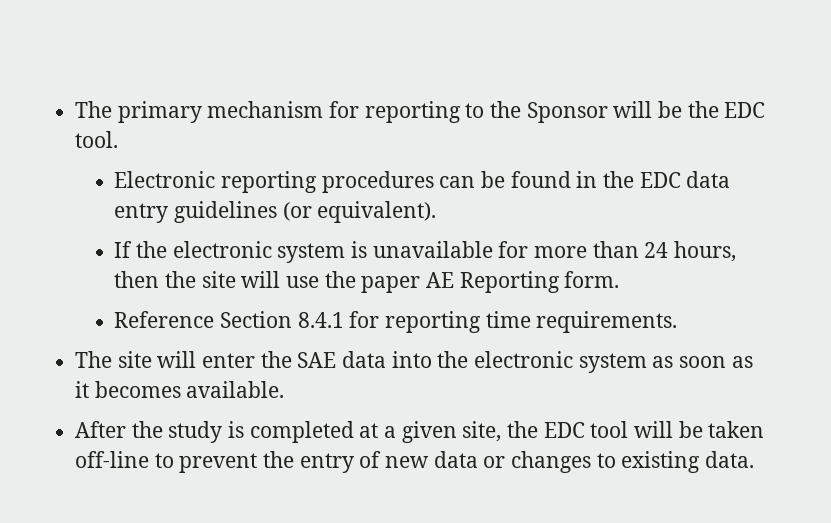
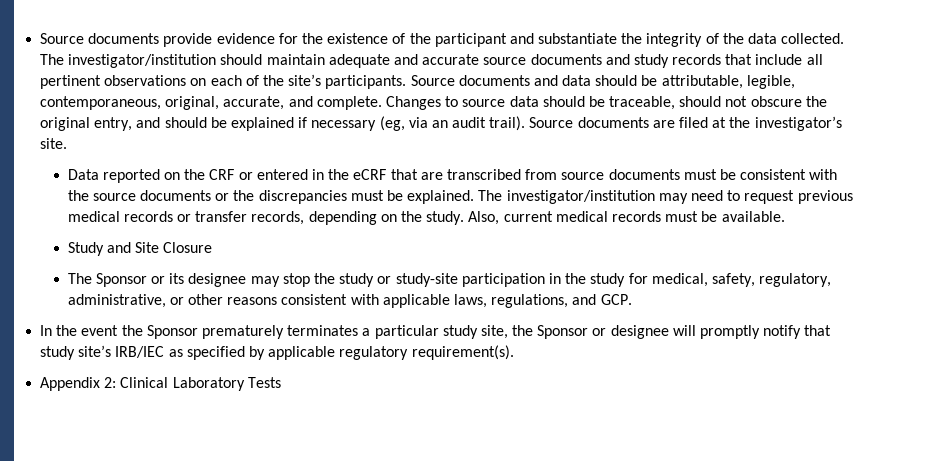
- The primary mechanism for reporting to the Sponsor will be the EDC tool.
- Electronic reporting procedures can be found in the EDC data entry guidelines (or equivalent).
- If the electronic system is unavailable for more than 24 hours, then the site will use the paper AE Reporting form.
- Reference Section 8.4.1 for reporting time requirements.
- The site will enter the SAE data into the electronic system as soon as it becomes available.
- After the study is completed at a given site, the EDC tool will be taken off-line to prevent the entry of new data or changes to existing data.
+ Source documents provide evidence for the existence of the participant and substantiate the integrity of the data collected. The investigator/institution should maintain adequate and accurate source documents and study records that include all pertinent observations on each of the site’s participants. Source documents and data should be attributable, legible, contemporaneous, original, accurate, and complete. Changes to source data should be traceable, should not obscure the original entry, and should be explained if necessary (eg, via an audit trail). Source documents are filed at the investigator’s site.
+ Data reported on the CRF or entered in the eCRF that are transcribed from source documents must be consistent with the source documents or the discrepancies must be explained. The investigator/institution may need to request previous medical records or transfer records, depending on the study. Also, current medical records must be available.
+ Study and Site Closure
+ The Sponsor or its designee may stop the study or study-site participation in the study for medical, safety, regulatory, administrative, or other reasons consistent with applicable laws, regulations, and GCP.
+ In the event the Sponsor prematurely terminates a particular study site, the Sponsor or designee will promptly notify that study site’s IRB/IEC as specified by applicable regulatory requirement(s).
+ Appendix 2: Clinical Laboratory Tests

